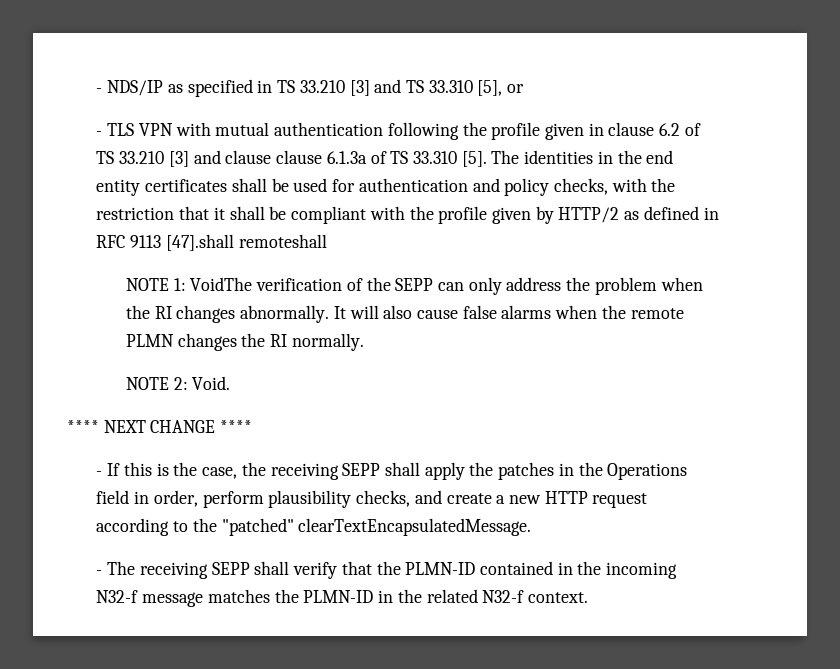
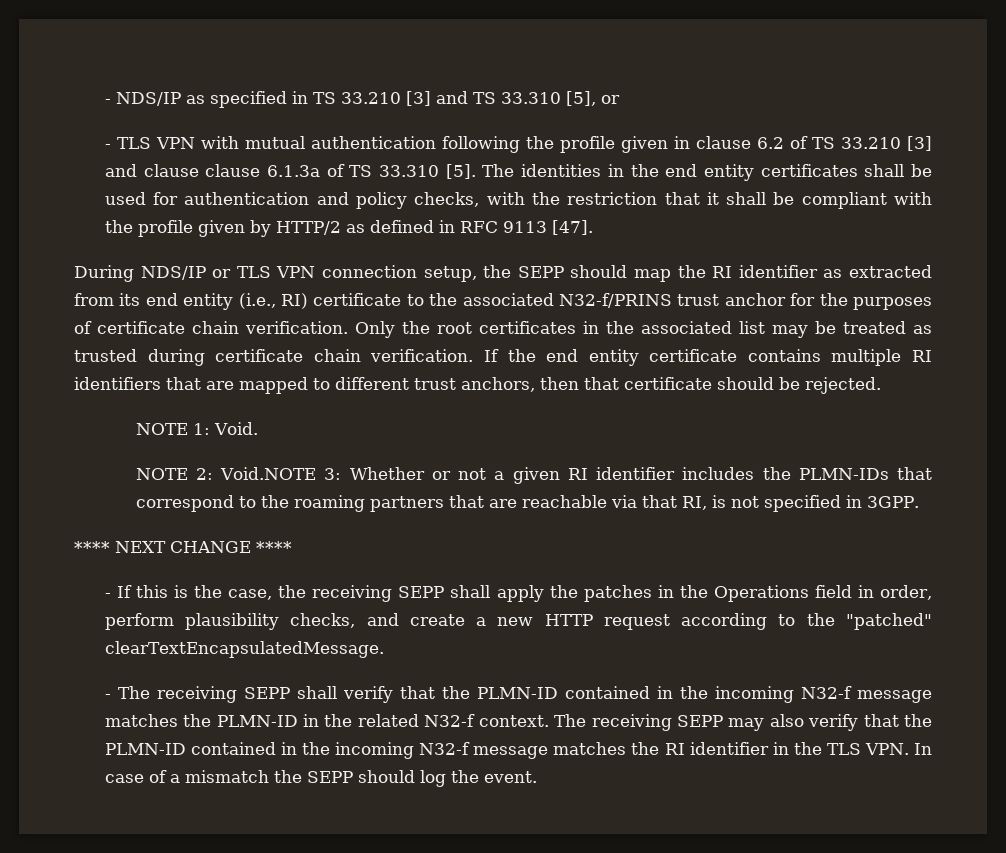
- The identities in the end entity certificates shall be used for authentication and policy checks, with the restriction that it shall be compliant with the profile given by HTTP/2 as defined in RFC 9113 [47].shall remoteshall
- NOTE 1: VoidThe verification of the SEPP can only address the problem when the RI changes abnormally. It will also cause false alarms when the remote PLMN changes the RI normally.
- NOTE 2: Void.
+ The identities in the end entity certificates shall be used for authentication and policy checks, with the restriction that it shall be compliant with the profile given by HTTP/2 as defined in RFC 9113 [47].
+ During NDS/IP or TLS VPN connection setup, the SEPP should map the RI identifier as extracted from its end entity (i.e., RI) certificate to the associated N32-f/PRINS trust anchor for the purposes of certificate chain verification. Only the root certificates in the associated list may be treated as trusted during certificate chain verification. If the end entity certificate contains multiple RI identifiers that are mapped to different trust anchors, then that certificate should be rejected.
+ NOTE 1: Void.
+ NOTE 2: Void.NOTE 3: Whether or not a given RI identifier includes the PLMN-IDs that correspond to the roaming partners that are reachable via that RI, is not specified in 3GPP.
+ The receiving SEPP may also verify that the PLMN-ID contained in the incoming N32-f message matches the RI identifier in the TLS VPN. In case of a mismatch the SEPP should log the event.

